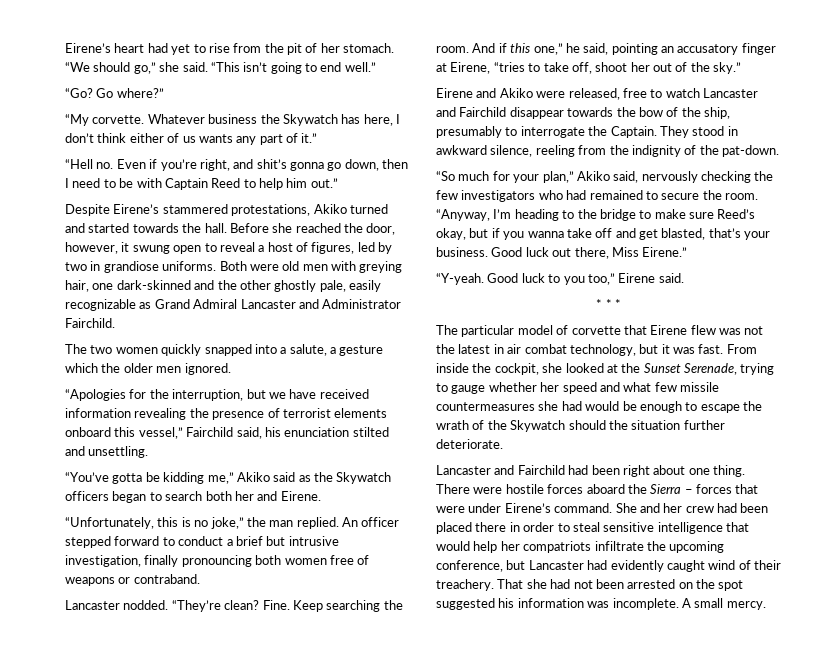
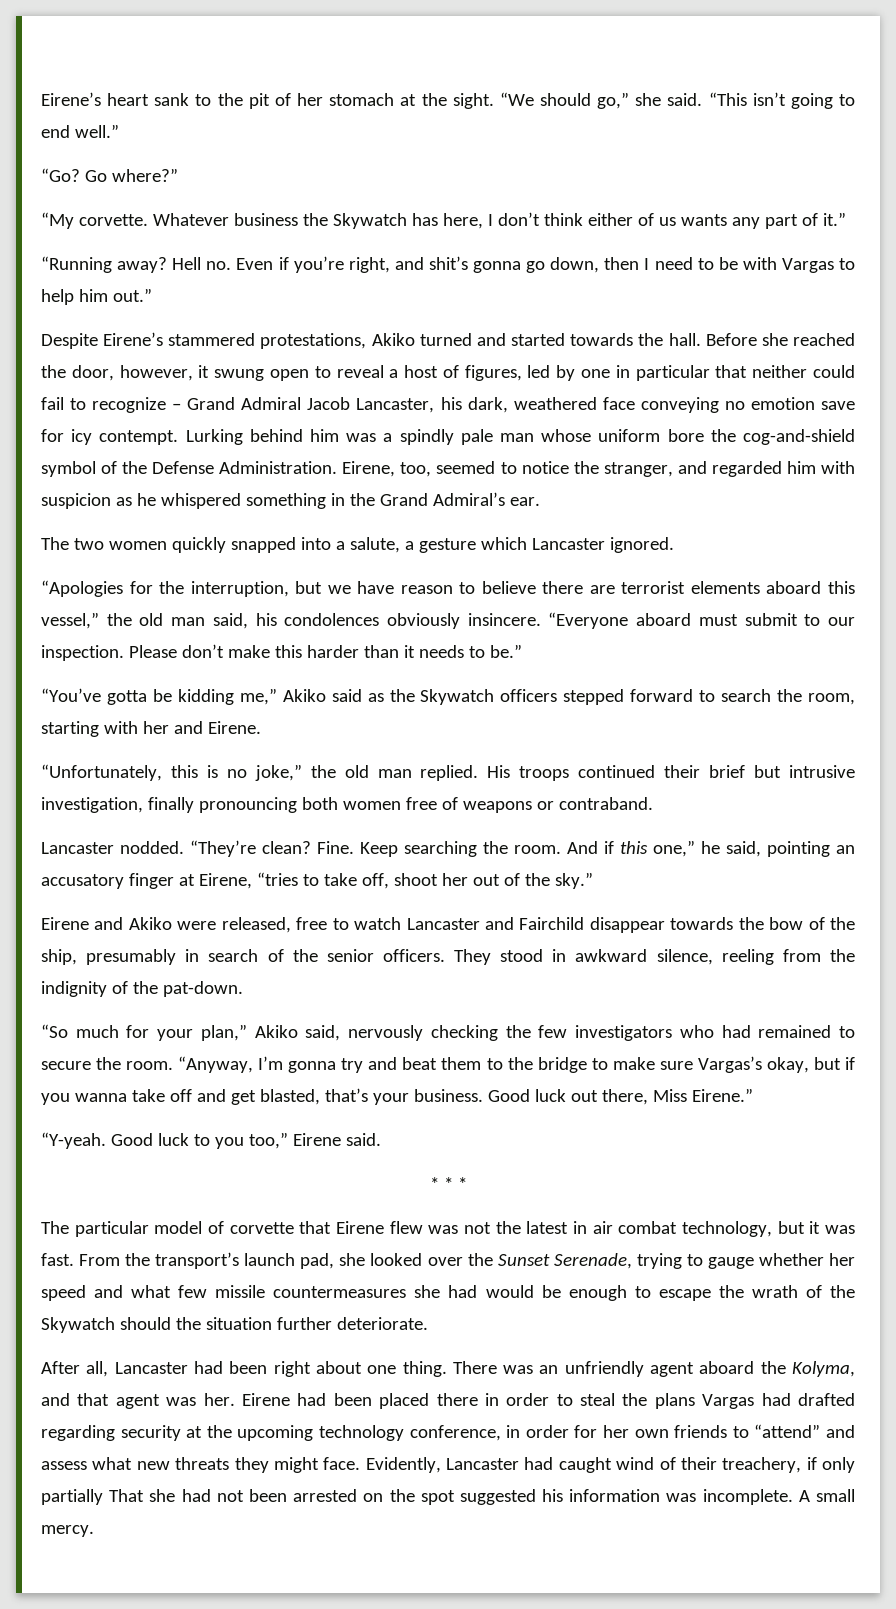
- Eirene’s heart had yet to rise from the pit of her stomach.
+ Eirene’s heart sank to the pit of her stomach at the sight.
- “Hell no. Even if you’re right, and shit’s gonna go down, then I need to be with Captain Reed to help him out.”
+ “Running away? Hell no. Even if you’re right, and shit’s gonna go down, then I need to be with Vargas to help him out.”
- Before she reached the door, however, it swung open to reveal a host of figures, led by two in grandiose uniforms. Both were old men with greying hair, one dark-skinned and the other ghostly pale, easily recognizable as Grand Admiral Lancaster and Administrator Fairchild.
+ Before she reached the door, however, it swung open to reveal a host of figures, led by one in particular that neither could fail to recognize – Grand Admiral Jacob Lancaster, his dark, weathered face conveying no emotion save for icy contempt. Lurking behind him was a spindly pale man whose uniform bore the cog-and-shield symbol of the Defense Administration. Eirene, too, seemed to notice the stranger, and regarded him with suspicion as he whispered something in the Grand Admiral’s ear.
- The two women quickly snapped into a salute, a gesture which the older men ignored.
+ The two women quickly snapped into a salute, a gesture which Lancaster ignored.
- “Apologies for the interruption, but we have received information revealing the presence of terrorist elements onboard this vessel,” Fairchild said, his enunciation stilted and unsettling.
+ “Apologies for the interruption, but we have reason to believe there are terrorist elements aboard this vessel,” the old man said, his condolences obviously insincere. “Everyone aboard must submit to our inspection. Please don’t make this harder than it needs to be.”
- “You’ve gotta be kidding me,” Akiko said as the Skywatch officers began to search both her and Eirene.
+ “You’ve gotta be kidding me,” Akiko said as the Skywatch officers stepped forward to search the room, starting with her and Eirene.
- “Unfortunately, this is no joke,” the man replied.
+ “Unfortunately, this is no joke,” the old man replied.
- An officer stepped forward to conduct a brief but intrusive investigation, finally pronouncing both women free of weapons or contraband.
+ His troops continued their brief but intrusive investigation, finally pronouncing both women free of weapons or contraband.
- Eirene and Akiko were released, free to watch Lancaster and Fairchild disappear towards the bow of the ship, presumably to interrogate the Captain.
+ Eirene and Akiko were released, free to watch Lancaster and Fairchild disappear towards the bow of the ship, presumably in search of the senior officers.
- “Anyway, I’m heading to the bridge to make sure Reed’s okay, but if you wanna take off and get blasted, that’s your business.
+ “Anyway, I’m gonna try and beat them to the bridge to make sure Vargas’s okay, but if you wanna take off and get blasted, that’s your business.
- From inside the cockpit, she looked at the Sunset Serenade, trying to gauge whether her speed and what few missile countermeasures she had would be enough to escape the wrath of the Skywatch should the situation further deteriorate.
+ From the transport’s launch pad, she looked over the Sunset Serenade, trying to gauge whether her speed and what few missile countermeasures she had would be enough to escape the wrath of the Skywatch should the situation further deteriorate.
- Lancaster and Fairchild had been right about one thing.
+ After all, Lancaster had been right about one thing.
- There were hostile forces aboard the Sierra – forces that were under Eirene’s command. She and her crew had been placed there in order to steal sensitive intelligence that would help her compatriots infiltrate the upcoming conference, but Lancaster had evidently caught wind of their treachery. That she had not been arrested on the spot suggested his information was incomplete.
+ There was an unfriendly agent aboard the Kolyma, and that agent was her. Eirene had been placed there in order to steal the plans Vargas had drafted regarding security at the upcoming technology conference, in order for her own friends to “attend” and assess what new threats they might face. Evidently, Lancaster had caught wind of their treachery, if only partially That she had not been arrested on the spot suggested his information was incomplete.

